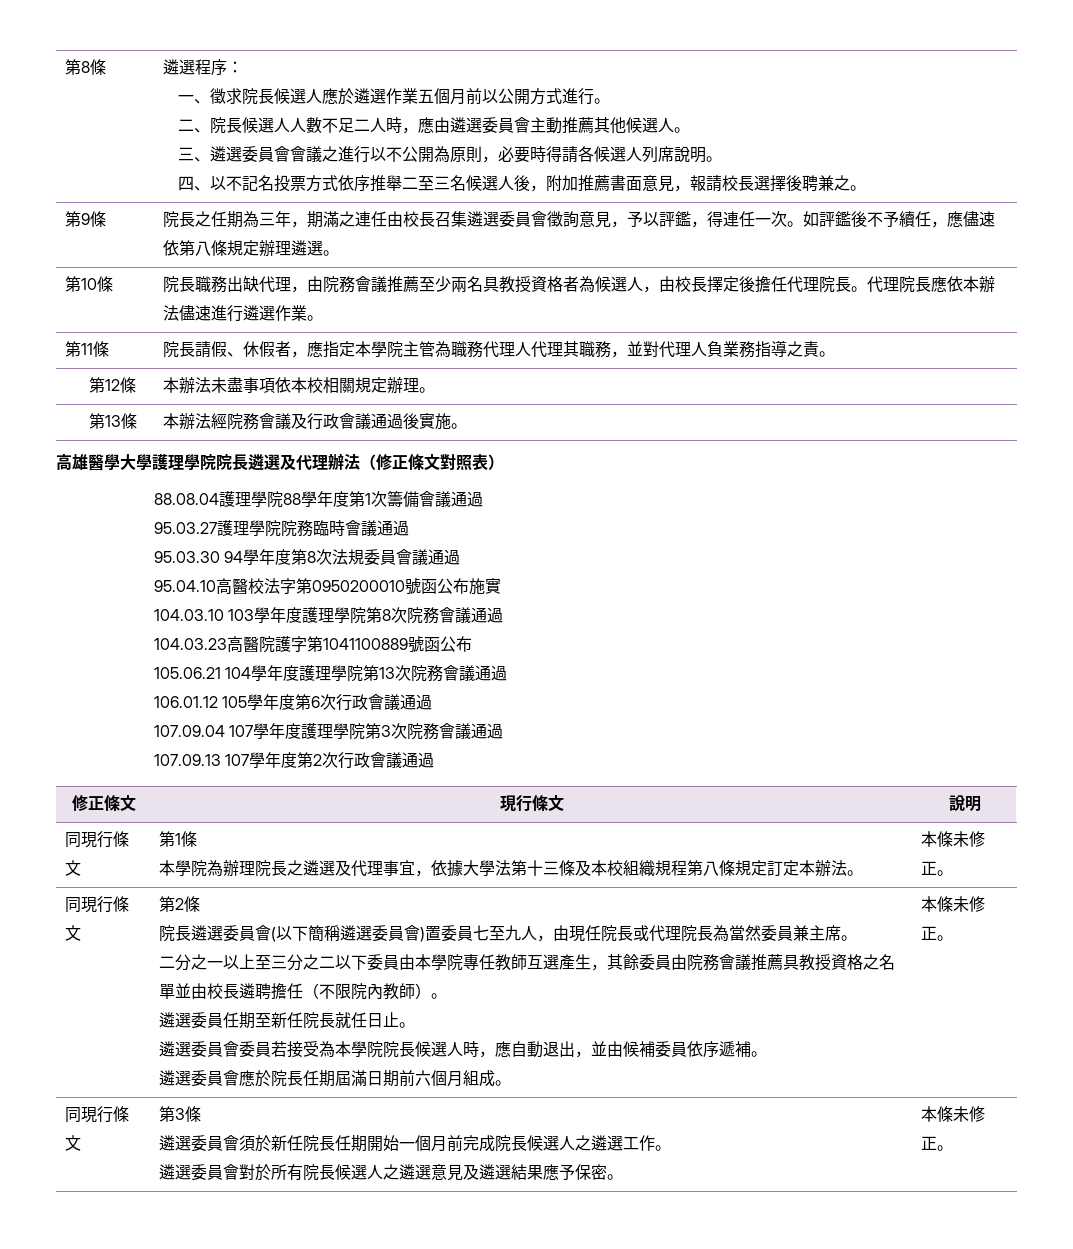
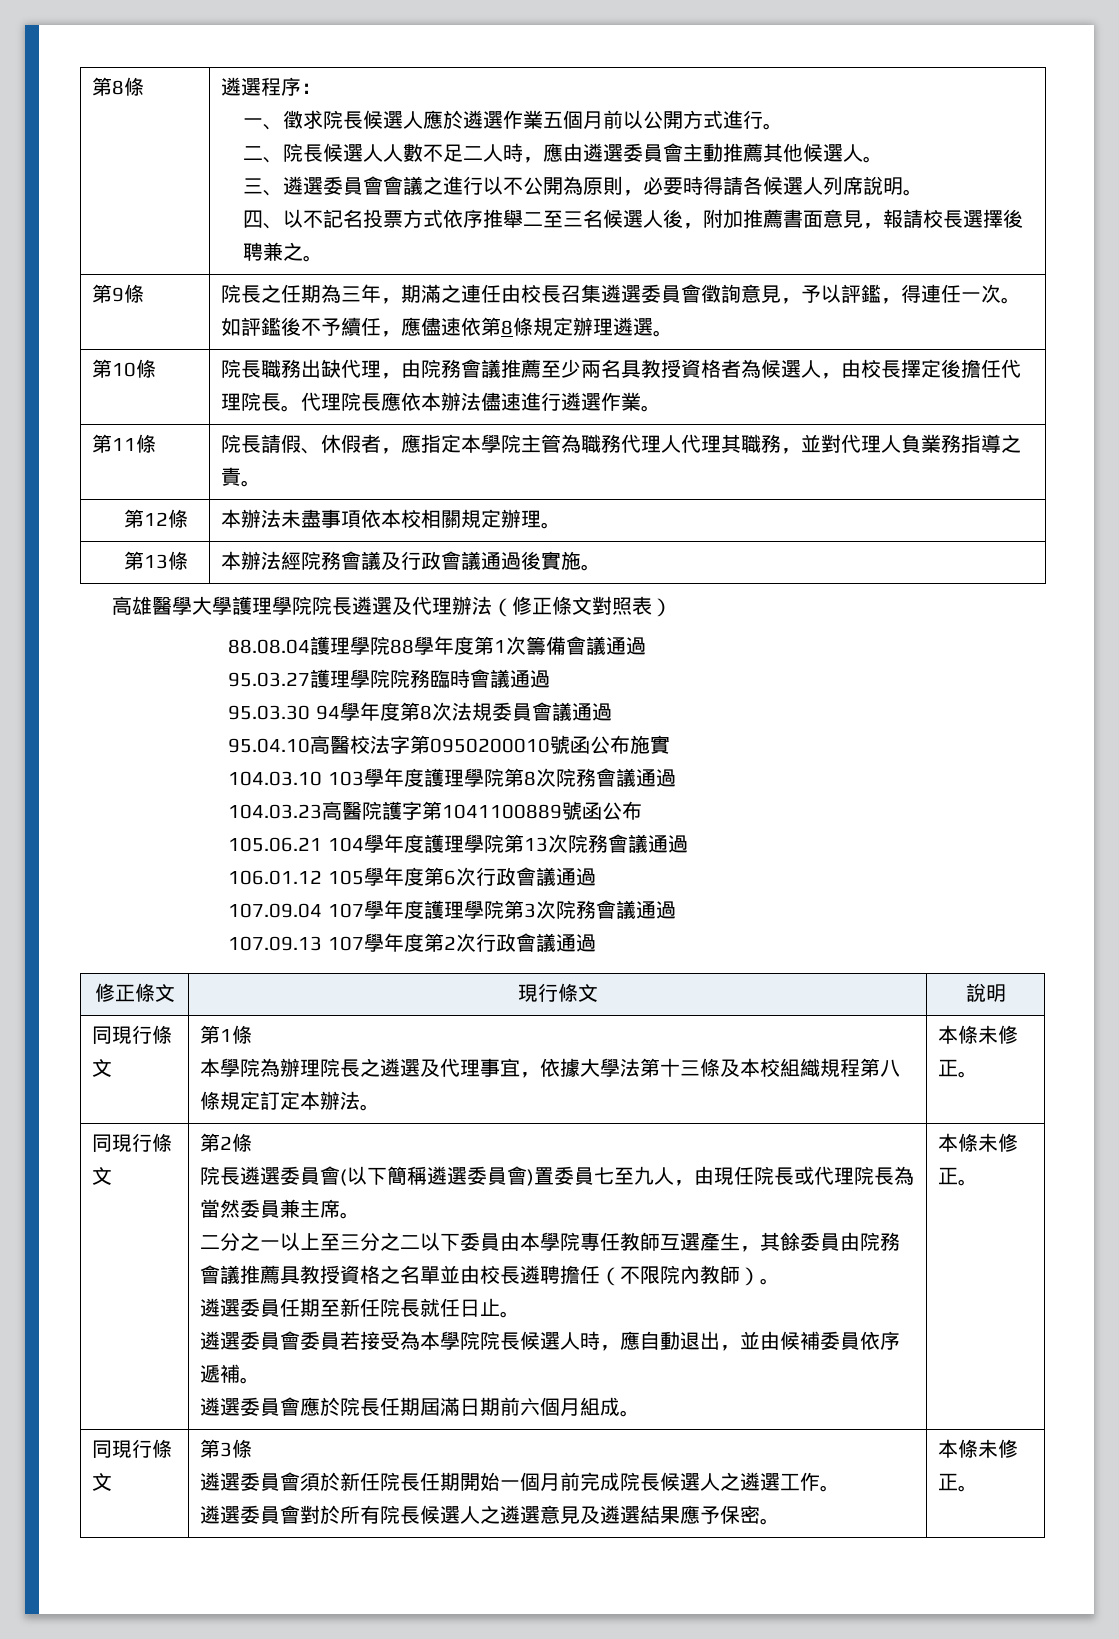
- 第9條 | 院長之任期為三年，期滿之連任由校長召集遴選委員會徵詢意見，予以評鑑，得連任一次。如評鑑後不予續任，應儘速依第八條規定辦理遴選。
+ 第9條 | 院長之任期為三年，期滿之連任由校長召集遴選委員會徵詢意見，予以評鑑，得連任一次。如評鑑後不予續任，應儘速依第8條規定辦理遴選。

